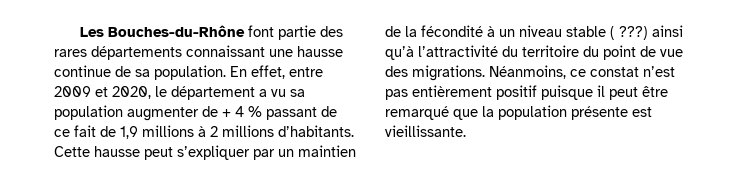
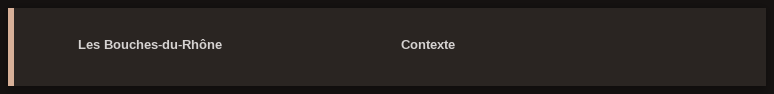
- Les Bouches-du-Rhône font partie des rares départements connaissant une hausse continue de sa population. En effet, entre 2009 et 2020, le département a vu sa population augmenter de + 4 % passant de ce fait de 1,9 millions à 2 millions d’habitants. Cette hausse peut s’expliquer par un maintien de la fécondité à un niveau stable ( ???) ainsi qu’à l’attractivité du territoire du point de vue des migrations. Néanmoins, ce constat n’est pas entièrement positif puisque il peut être remarqué que la population présente est vieillissante.
+ Les Bouches-du-Rhône
+ Contexte

